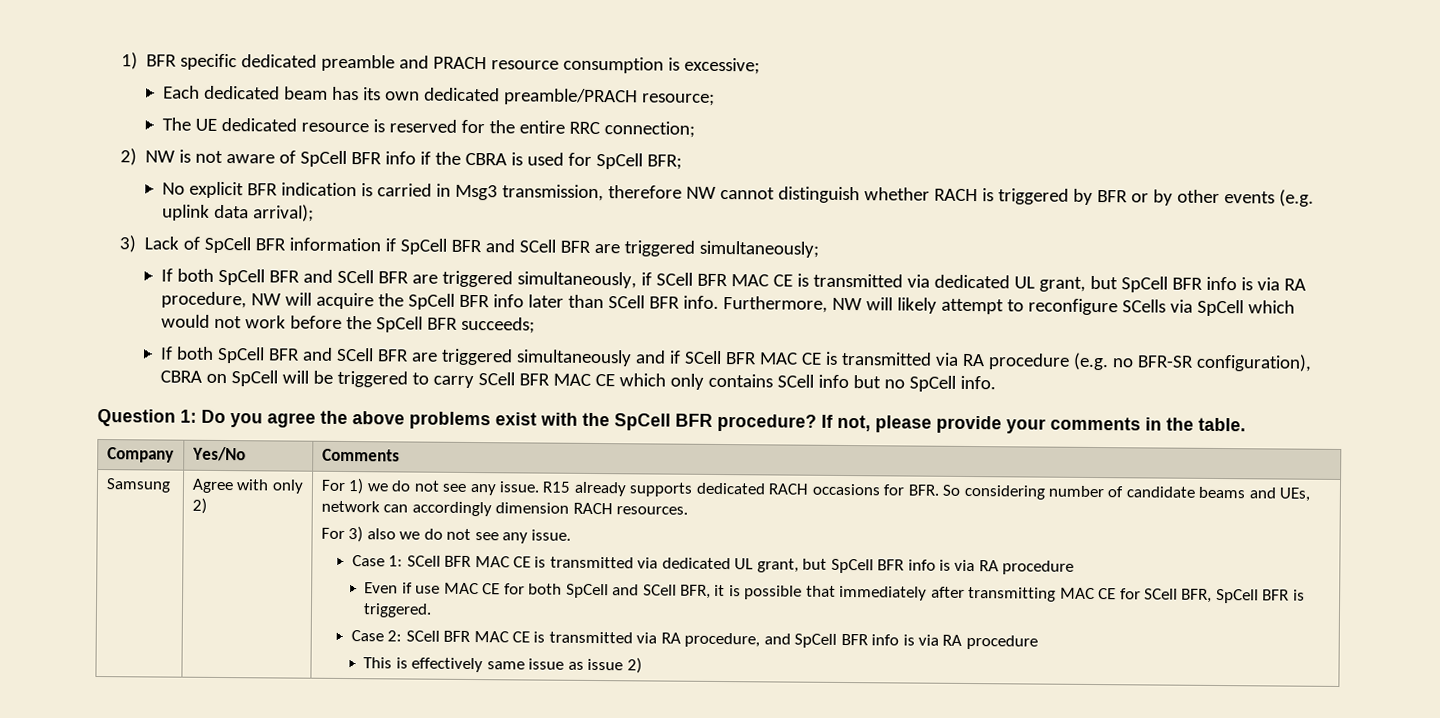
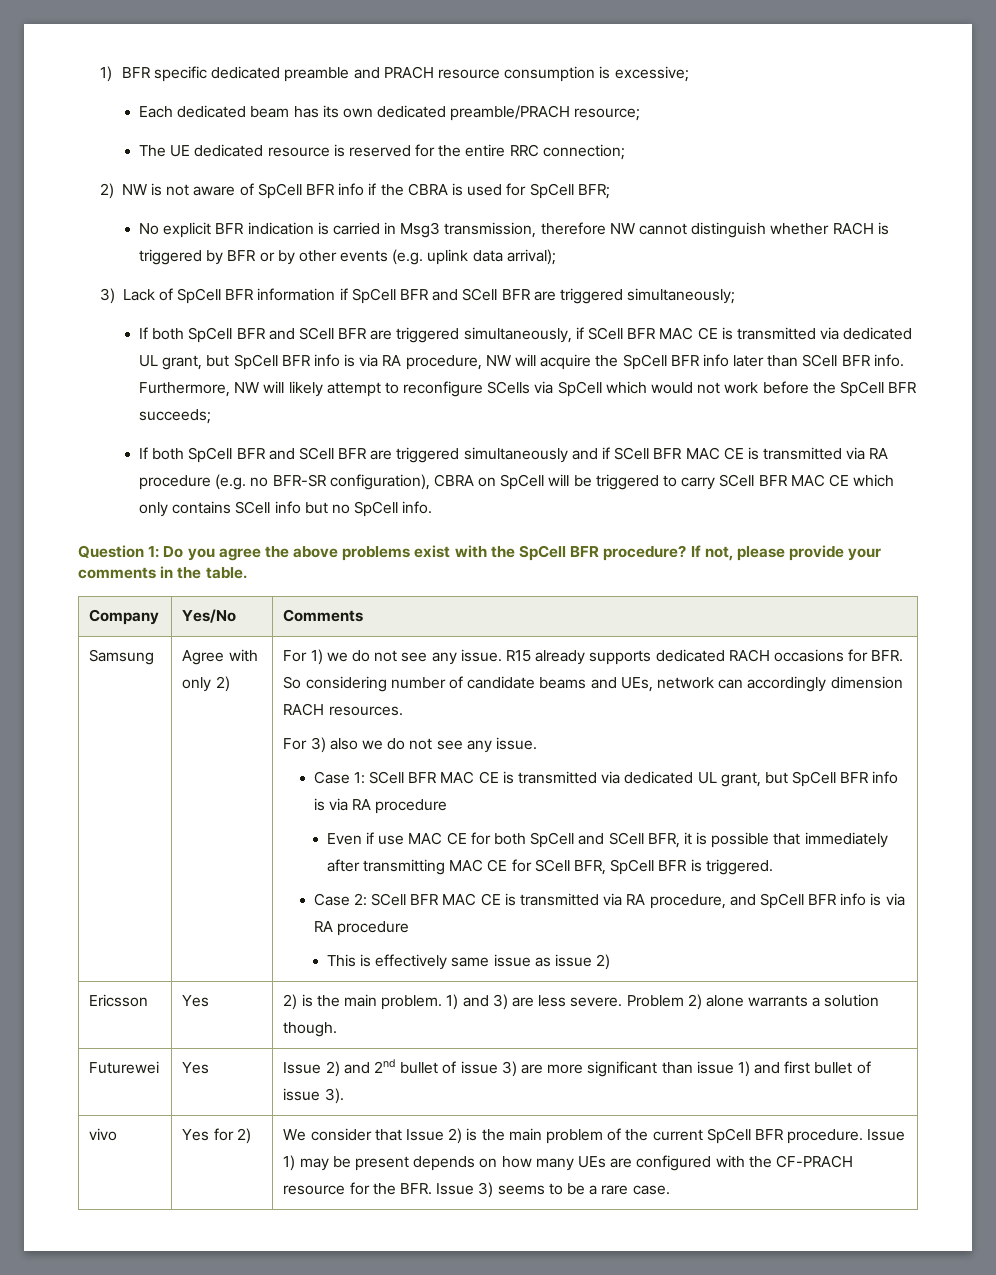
+ Ericsson | Yes | 2) is the main problem. 1) and 3) are less severe. Problem 2) alone warrants a solution though.
+ Futurewei | Yes | Issue 2) and 2nd bullet of issue 3) are more significant than issue 1) and first bullet of issue 3).
+ vivo | Yes for 2) | We consider that Issue 2) is the main problem of the current SpCell BFR procedure. Issue 1) may be present depends on how many UEs are configured with the CF-PRACH resource for the BFR. Issue 3) seems to be a rare case.

